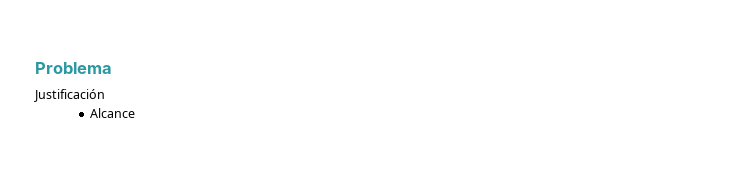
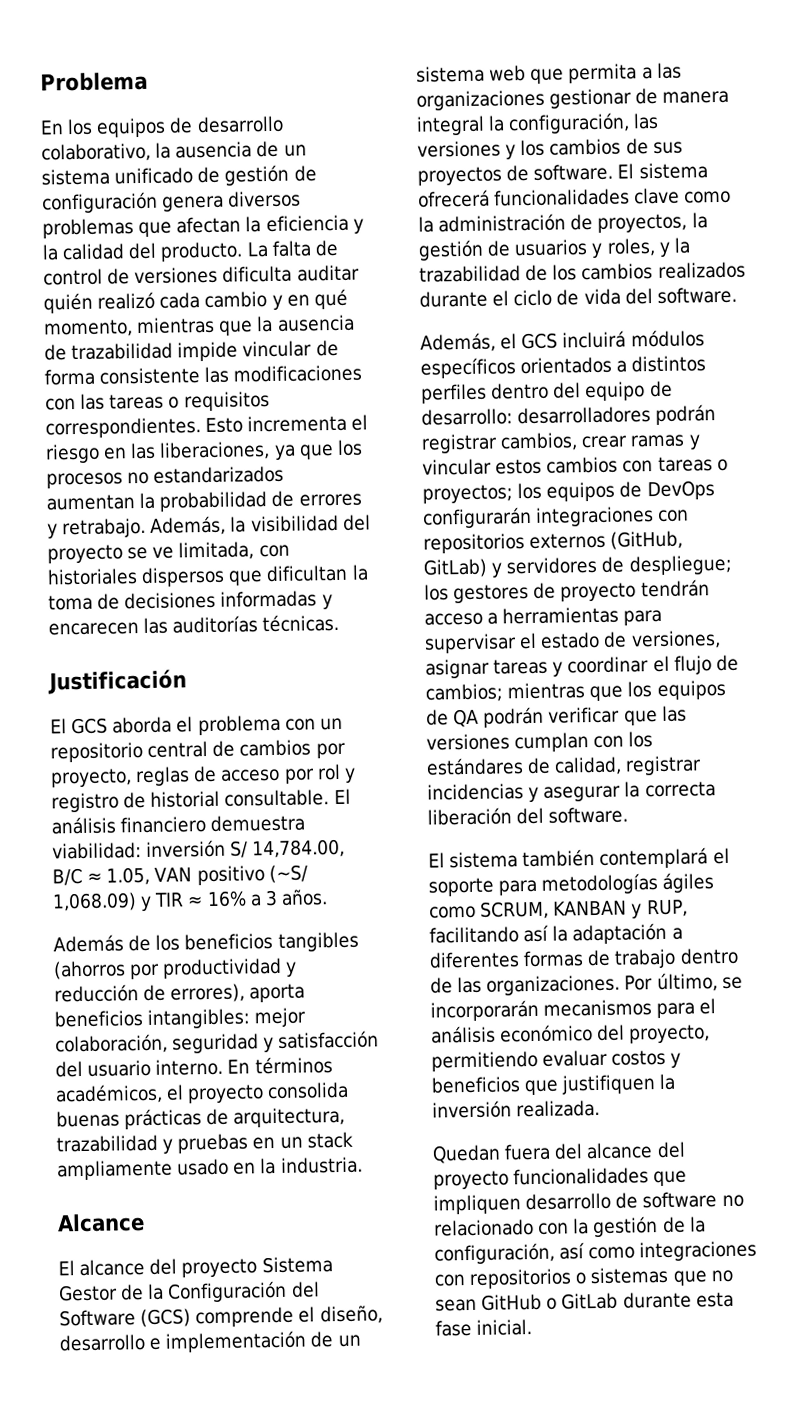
+ En los equipos de desarrollo colaborativo, la ausencia de un sistema unificado de gestión de configuración genera diversos problemas que afectan la eficiencia y la calidad del producto. La falta de control de versiones dificulta auditar quién realizó cada cambio y en qué momento, mientras que la ausencia de trazabilidad impide vincular de forma consistente las modificaciones con las tareas o requisitos correspondientes. Esto incrementa el riesgo en las liberaciones, ya que los procesos no estandarizados aumentan la probabilidad de errores y retrabajo. Además, la visibilidad del proyecto se ve limitada, con historiales dispersos que dificultan la toma de decisiones informadas y encarecen las auditorías técnicas.
  Justificación
+ El GCS aborda el problema con un repositorio central de cambios por proyecto, reglas de acceso por rol y registro de historial consultable. El análisis financiero demuestra viabilidad: inversión S/ 14,784.00, B/C ≈ 1.05, VAN positivo (~S/ 1,068.09) y TIR ≈ 16% a 3 años.
+ Además de los beneficios tangibles (ahorros por productividad y reducción de errores), aporta beneficios intangibles: mejor colaboración, seguridad y satisfacción del usuario interno. En términos académicos, el proyecto consolida buenas prácticas de arquitectura, trazabilidad y pruebas en un stack ampliamente usado en la industria.
  Alcance
+ El alcance del proyecto Sistema Gestor de la Configuración del Software (GCS) comprende el diseño, desarrollo e implementación de un sistema web que permita a las organizaciones gestionar de manera integral la configuración, las versiones y los cambios de sus proyectos de software. El sistema ofrecerá funcionalidades clave como la administración de proyectos, la gestión de usuarios y roles, y la trazabilidad de los cambios realizados durante el ciclo de vida del software.
+ Además, el GCS incluirá módulos específicos orientados a distintos perfiles dentro del equipo de desarrollo: desarrolladores podrán registrar cambios, crear ramas y vincular estos cambios con tareas o proyectos; los equipos de DevOps configurarán integraciones con repositorios externos (GitHub, GitLab) y servidores de despliegue; los gestores de proyecto tendrán acceso a herramientas para supervisar el estado de versiones, asignar tareas y coordinar el flujo de cambios; mientras que los equipos de QA podrán verificar que las versiones cumplan con los estándares de calidad, registrar incidencias y asegurar la correcta liberación del software.
+ El sistema también contemplará el soporte para metodologías ágiles como SCRUM, KANBAN y RUP, facilitando así la adaptación a diferentes formas de trabajo dentro de las organizaciones. Por último, se incorporarán mecanismos para el análisis económico del proyecto, permitiendo evaluar costos y beneficios que justifiquen la inversión realizada.
+ Quedan fuera del alcance del proyecto funcionalidades que impliquen desarrollo de software no relacionado con la gestión de la configuración, así como integraciones con repositorios o sistemas que no sean GitHub o GitLab durante esta fase inicial.

